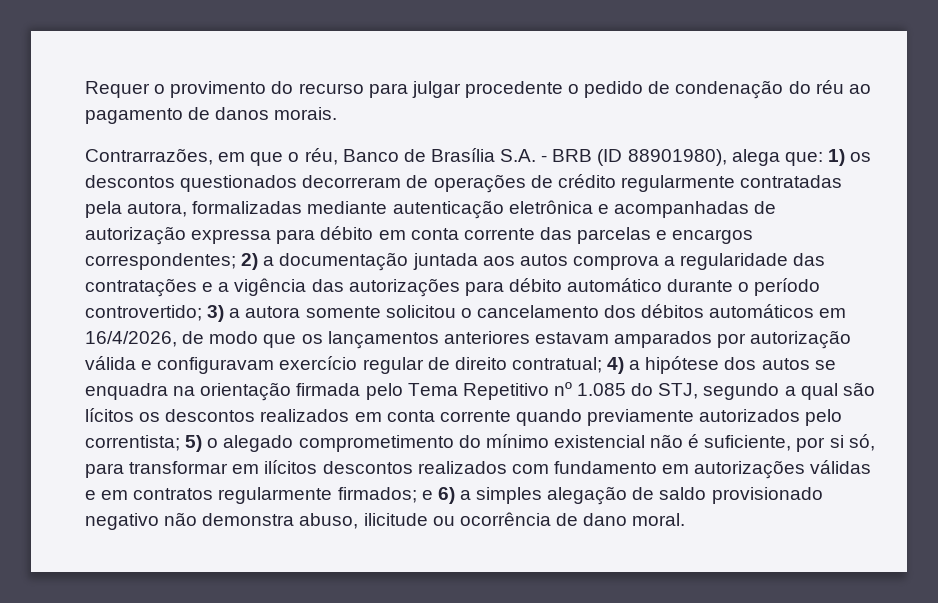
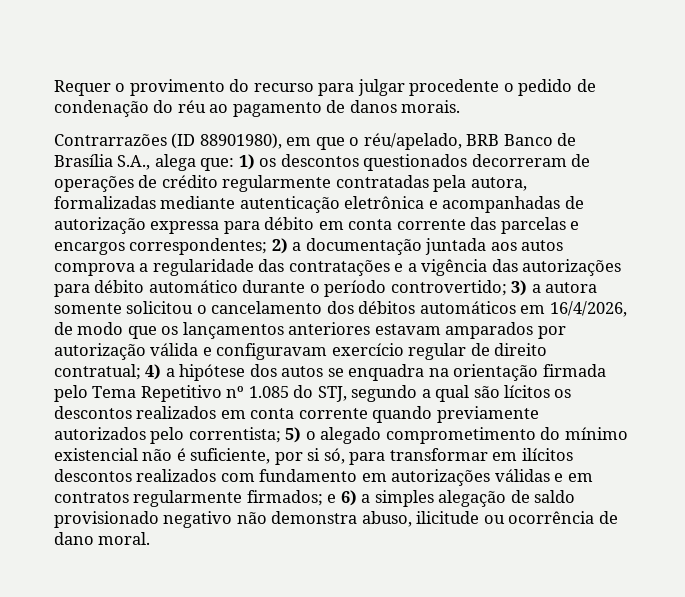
- Contrarrazões, em que o réu, Banco de Brasília S.A. - BRB (ID 88901980), alega que:
+ Contrarrazões (ID 88901980), em que o réu/apelado, BRB Banco de Brasília S.A., alega que:

